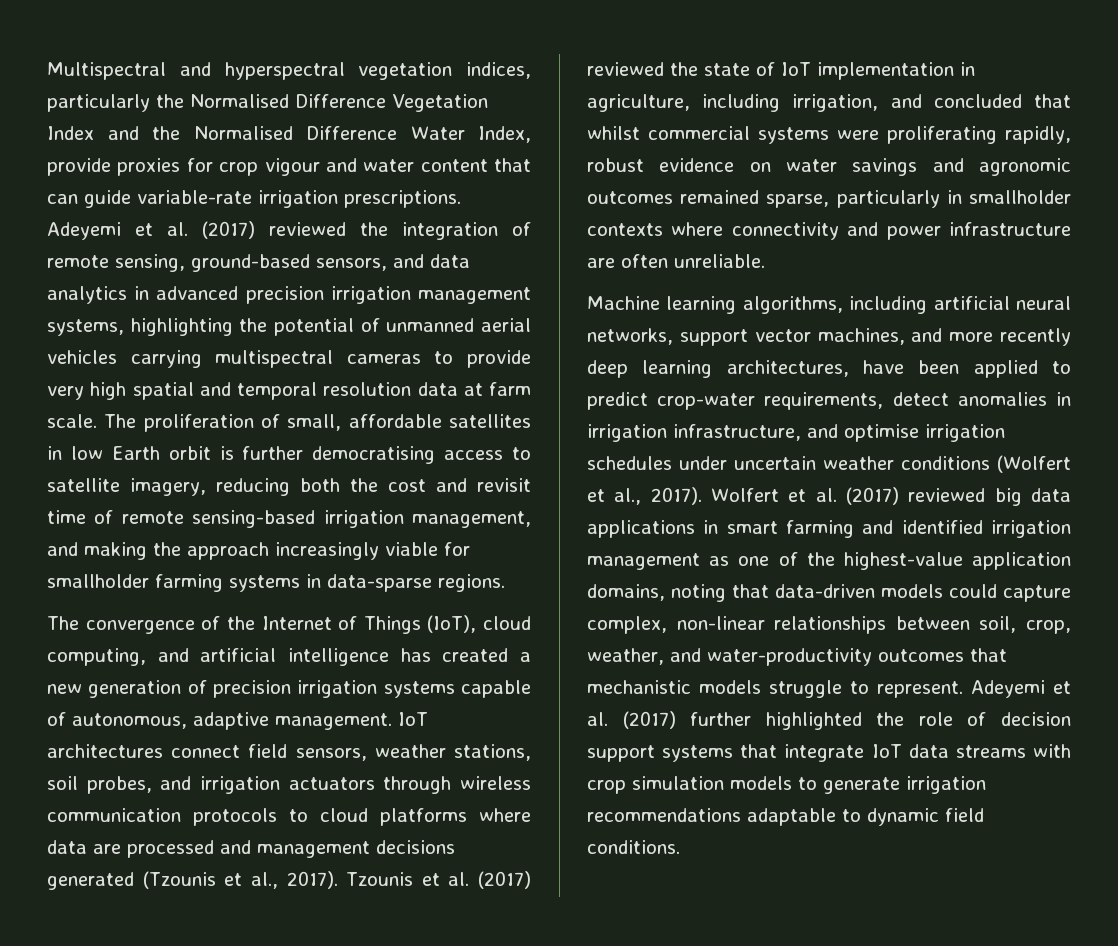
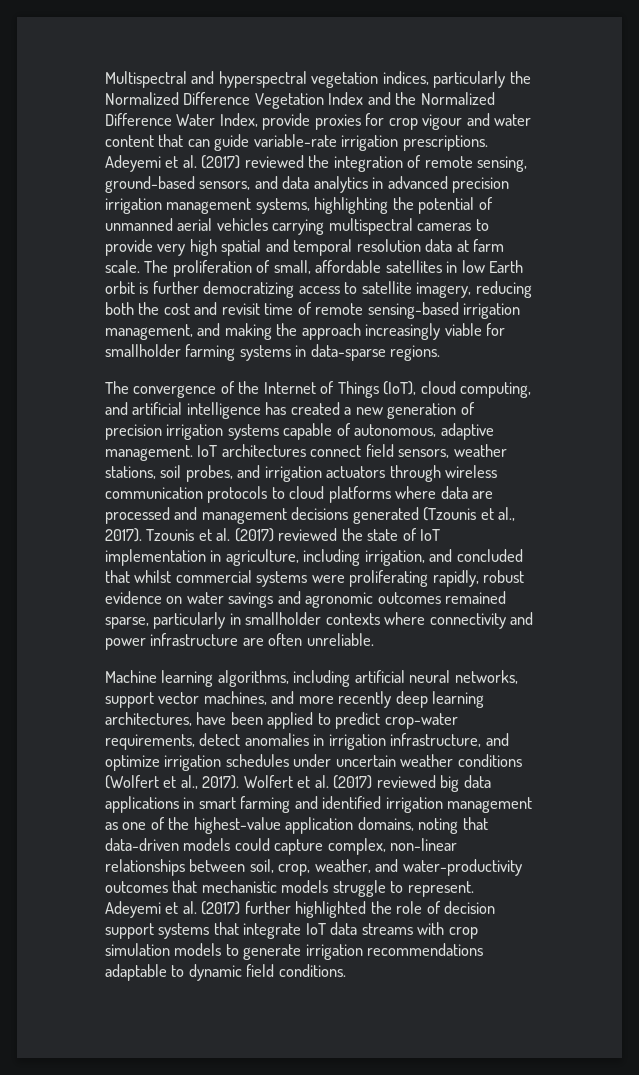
- Multispectral and hyperspectral vegetation indices, particularly the Normalised Difference Vegetation Index and the Normalised Difference Water Index, provide proxies for crop vigour and water content that can guide variable-rate irrigation prescriptions.
+ Multispectral and hyperspectral vegetation indices, particularly the Normalized Difference Vegetation Index and the Normalized Difference Water Index, provide proxies for crop vigour and water content that can guide variable-rate irrigation prescriptions.
- The proliferation of small, affordable satellites in low Earth orbit is further democratising access to satellite imagery, reducing both the cost and revisit time of remote sensing-based irrigation management, and making the approach increasingly viable for smallholder farming systems in data-sparse regions.
+ The proliferation of small, affordable satellites in low Earth orbit is further democratizing access to satellite imagery, reducing both the cost and revisit time of remote sensing-based irrigation management, and making the approach increasingly viable for smallholder farming systems in data-sparse regions.
- Machine learning algorithms, including artificial neural networks, support vector machines, and more recently deep learning architectures, have been applied to predict crop-water requirements, detect anomalies in irrigation infrastructure, and optimise irrigation schedules under uncertain weather conditions (Wolfert et al., 2017).
+ Machine learning algorithms, including artificial neural networks, support vector machines, and more recently deep learning architectures, have been applied to predict crop-water requirements, detect anomalies in irrigation infrastructure, and optimize irrigation schedules under uncertain weather conditions (Wolfert et al., 2017).

